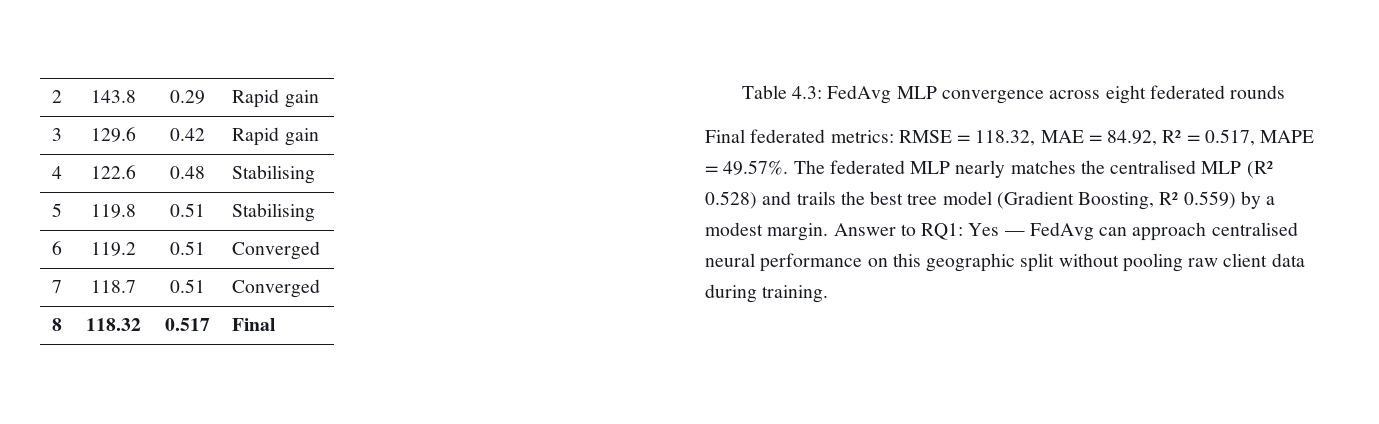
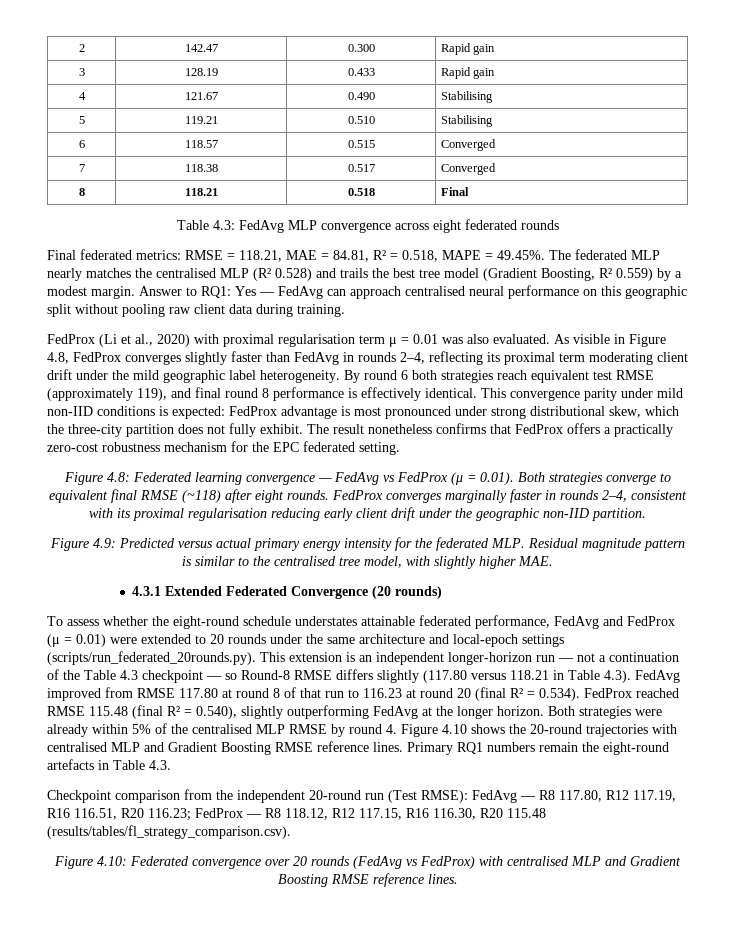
- 2 | 143.8 | 0.29 | Rapid gain
+ 2 | 142.47 | 0.300 | Rapid gain
- 3 | 129.6 | 0.42 | Rapid gain
+ 3 | 128.19 | 0.433 | Rapid gain
- 4 | 122.6 | 0.48 | Stabilising
+ 4 | 121.67 | 0.490 | Stabilising
- 5 | 119.8 | 0.51 | Stabilising
+ 5 | 119.21 | 0.510 | Stabilising
- 6 | 119.2 | 0.51 | Converged
+ 6 | 118.57 | 0.515 | Converged
- 7 | 118.7 | 0.51 | Converged
+ 7 | 118.38 | 0.517 | Converged
- 8 | 118.32 | 0.517 | Final
+ 8 | 118.21 | 0.518 | Final
- Final federated metrics: RMSE = 118.32, MAE = 84.92, R² = 0.517, MAPE = 49.57%. The federated MLP nearly matches the centralised MLP (R² 0.528) and trails the best tree model (Gradient Boosting, R² 0.559) by a modest margin.
+ Final federated metrics: RMSE = 118.21, MAE = 84.81, R² = 0.518, MAPE = 49.45%. The federated MLP nearly matches the centralised MLP (R² 0.528) and trails the best tree model (Gradient Boosting, R² 0.559) by a modest margin.
+ FedProx (Li et al., 2020) with proximal regularisation term μ = 0.01 was also evaluated. As visible in Figure 4.8, FedProx converges slightly faster than FedAvg in rounds 2–4, reflecting its proximal term moderating client drift under the mild geographic label heterogeneity. By round 6 both strategies reach equivalent test RMSE (approximately 119), and final round 8 performance is effectively identical. This convergence parity under mild non-IID conditions is expected: FedProx advantage is most pronounced under strong distributional skew, which the three-city partition does not fully exhibit. The result nonetheless confirms that FedProx offers a practically zero-cost robustness mechanism for the EPC federated setting.
+ Figure 4.8: Federated learning convergence — FedAvg vs FedProx (μ = 0.01). Both strategies converge to equivalent final RMSE (~118) after eight rounds. FedProx converges marginally faster in rounds 2–4, consistent with its proximal regularisation reducing early client drift under the geographic non-IID partition.
+ Figure 4.9: Predicted versus actual primary energy intensity for the federated MLP. Residual magnitude pattern is similar to the centralised tree model, with slightly higher MAE.
+ 4.3.1 Extended Federated Convergence (20 rounds)
+ To assess whether the eight-round schedule understates attainable federated performance, FedAvg and FedProx (μ = 0.01) were extended to 20 rounds under the same architecture and local-epoch settings (scripts/run_federated_20rounds.py). This extension is an independent longer-horizon run — not a continuation of the Table 4.3 checkpoint — so Round-8 RMSE differs slightly (117.80 versus 118.21 in Table 4.3). FedAvg improved from RMSE 117.80 at round 8 of that run to 116.23 at round 20 (final R² = 0.534). FedProx reached RMSE 115.48 (final R² = 0.540), slightly outperforming FedAvg at the longer horizon. Both strategies were already within 5% of the centralised MLP RMSE by round 4. Figure 4.10 shows the 20-round trajectories with centralised MLP and Gradient Boosting RMSE reference lines. Primary RQ1 numbers remain the eight-round artefacts in Table 4.3.
+ Checkpoint comparison from the independent 20-round run (Test RMSE): FedAvg — R8 117.80, R12 117.19, R16 116.51, R20 116.23; FedProx — R8 118.12, R12 117.15, R16 116.30, R20 115.48 (results/tables/fl_strategy_comparison.csv).
+ Figure 4.10: Federated convergence over 20 rounds (FedAvg vs FedProx) with centralised MLP and Gradient Boosting RMSE reference lines.

